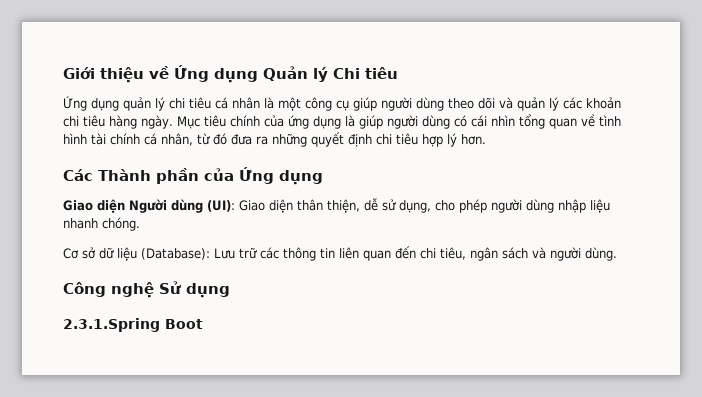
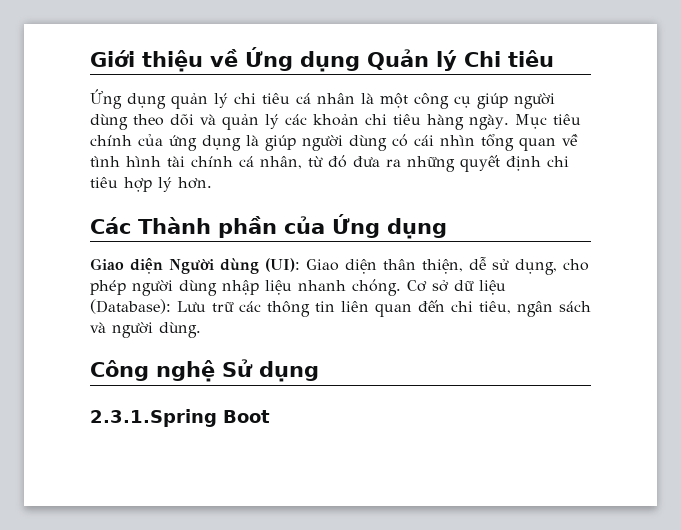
- Giao diện Người dùng (UI): Giao diện thân thiện, dễ sử dụng, cho phép người dùng nhập liệu nhanh chóng.
- Cơ sở dữ liệu (Database): Lưu trữ các thông tin liên quan đến chi tiêu, ngân sách và người dùng.
+ Giao diện Người dùng (UI): Giao diện thân thiện, dễ sử dụng, cho phép người dùng nhập liệu nhanh chóng. Cơ sở dữ liệu (Database): Lưu trữ các thông tin liên quan đến chi tiêu, ngân sách và người dùng.

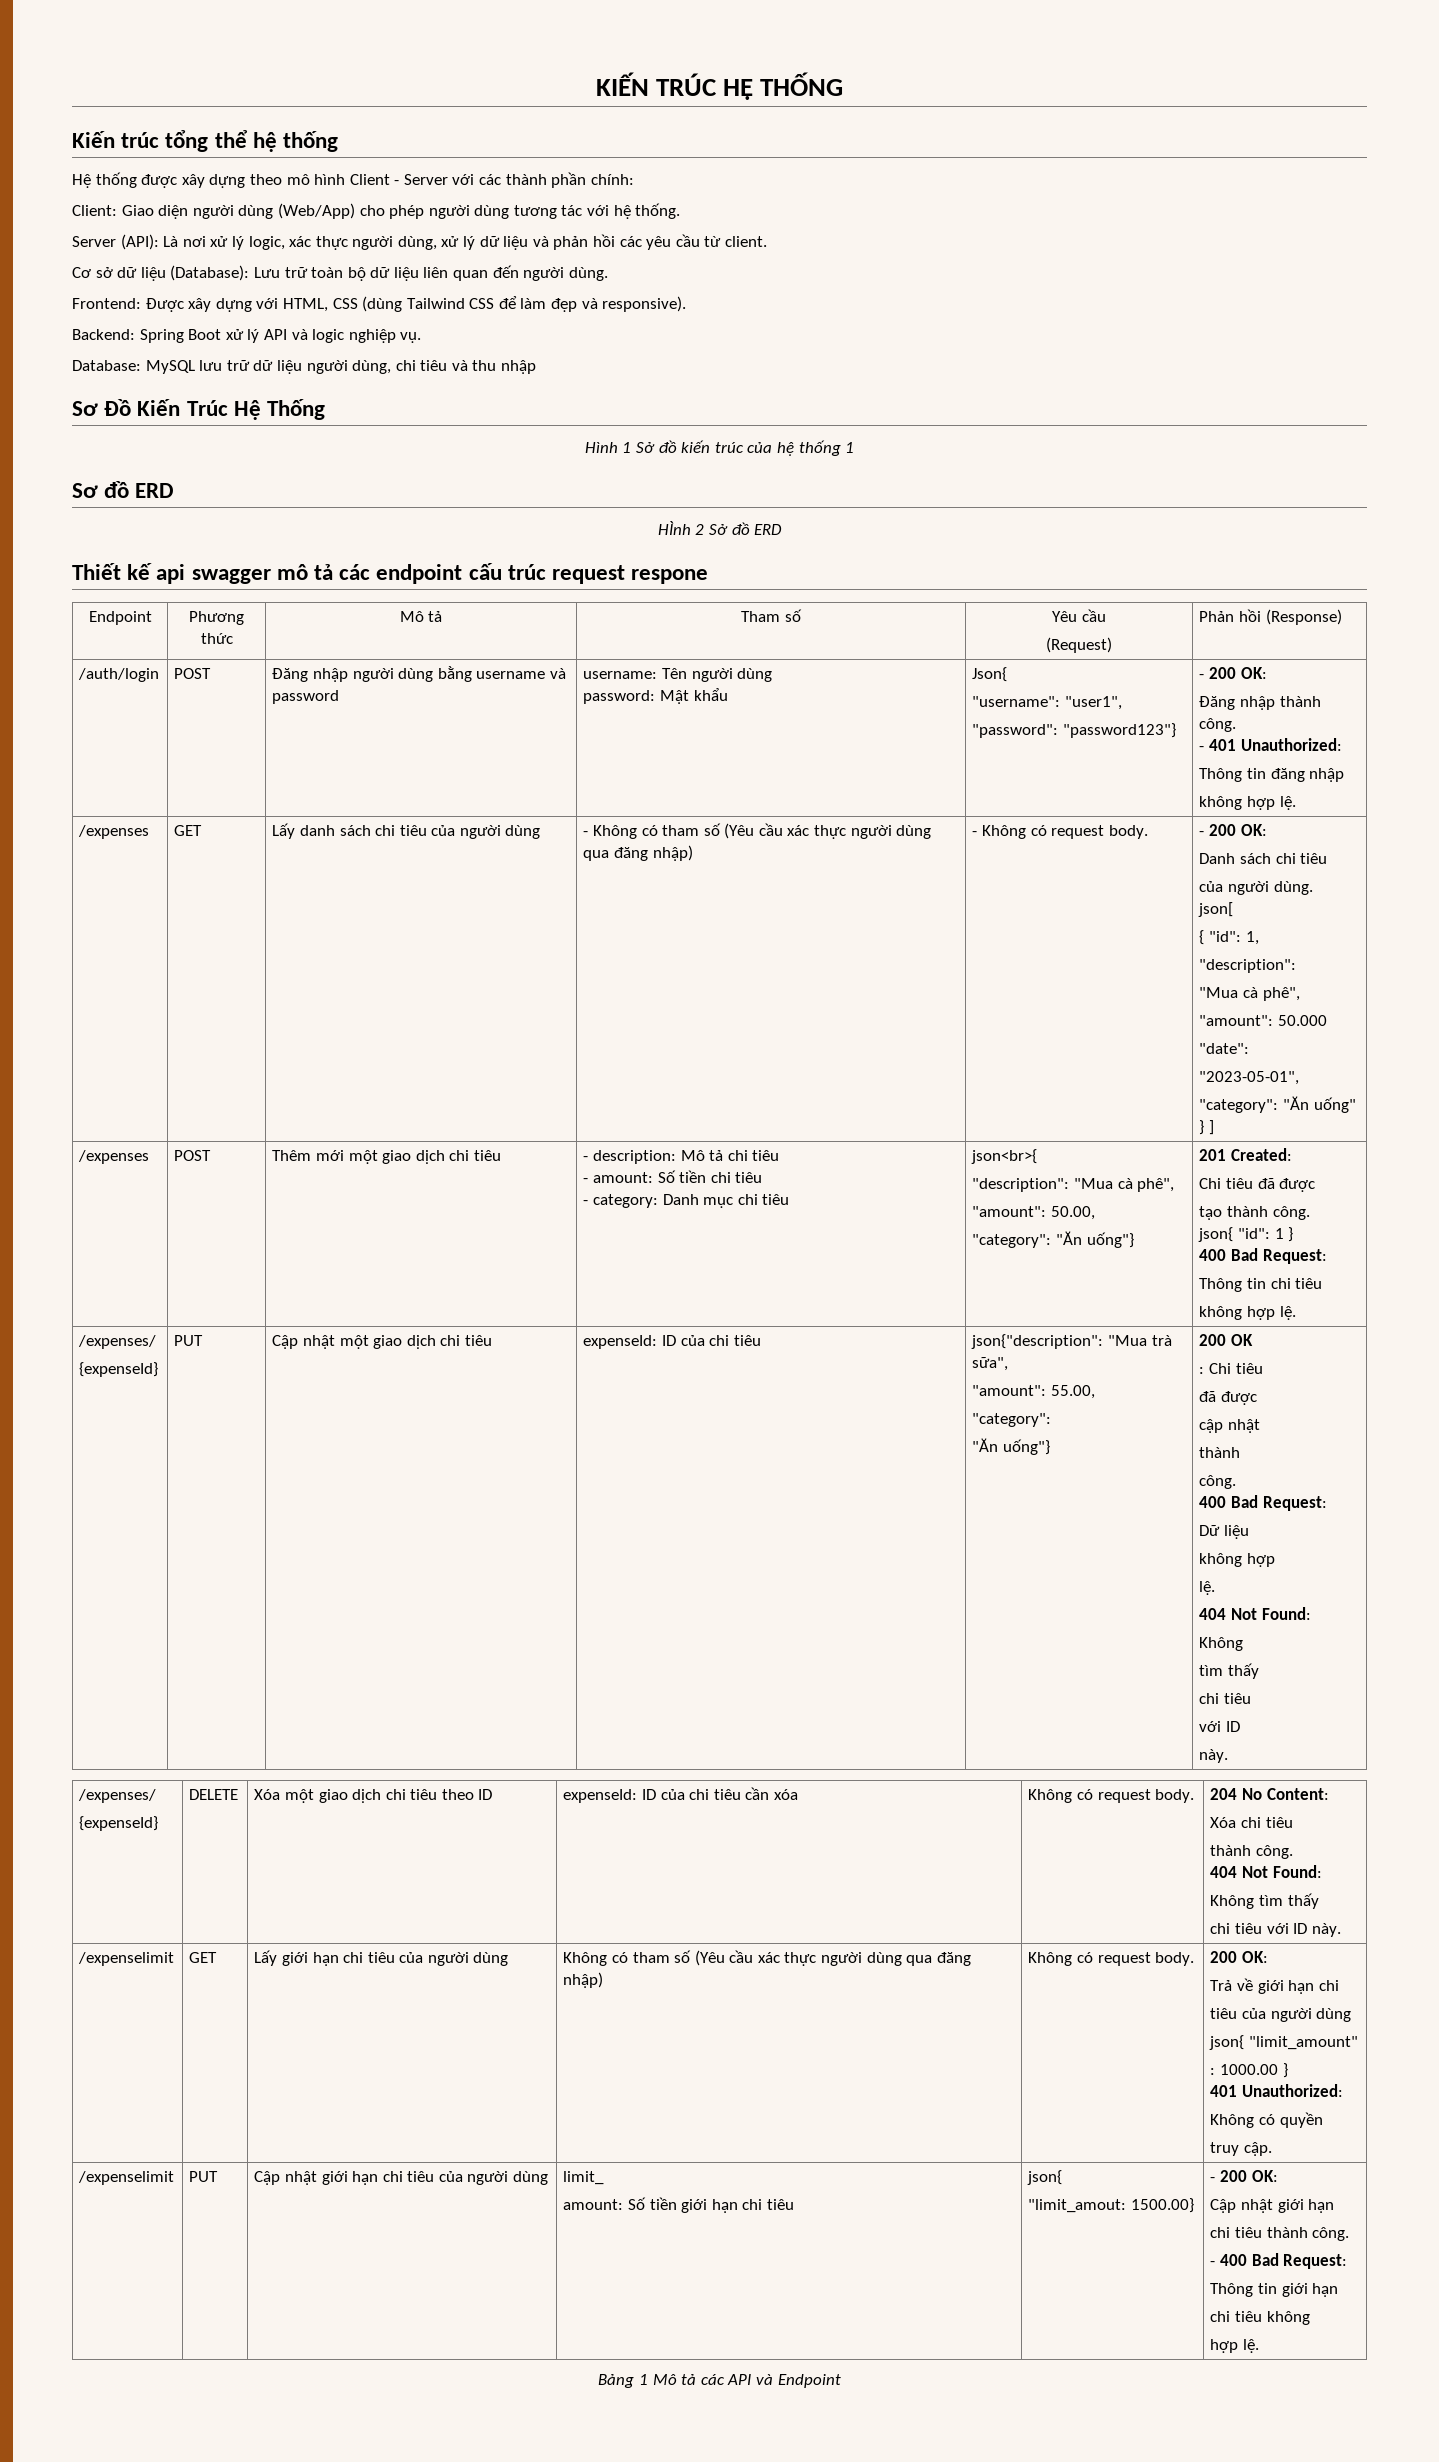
- Giới thiệu về Ứng dụng Quản lý Chi tiêu
- Ứng dụng quản lý chi tiêu cá nhân là một công cụ giúp người dùng theo dõi và quản lý các khoản chi tiêu hàng ngày. Mục tiêu chính của ứng dụng là giúp người dùng có cái nhìn tổng quan về tình hình tài chính cá nhân, từ đó đưa ra những quyết định chi tiêu hợp lý hơn.
- Các Thành phần của Ứng dụng
- Giao diện Người dùng (UI): Giao diện thân thiện, dễ sử dụng, cho phép người dùng nhập liệu nhanh chóng. Cơ sở dữ liệu (Database): Lưu trữ các thông tin liên quan đến chi tiêu, ngân sách và người dùng.
- Công nghệ Sử dụng
- 2.3.1.Spring Boot
+ KIẾN TRÚC HỆ THỐNG
+ Kiến trúc tổng thể hệ thống
+ Hệ thống được xây dựng theo mô hình Client - Server với các thành phần chính:
+ Client: Giao diện người dùng (Web/App) cho phép người dùng tương tác với hệ thống.
+ Server (API): Là nơi xử lý logic, xác thực người dùng, xử lý dữ liệu và phản hồi các yêu cầu từ client.
+ Cơ sở dữ liệu (Database): Lưu trữ toàn bộ dữ liệu liên quan đến người dùng.
+ Frontend: Được xây dựng với HTML, CSS (dùng Tailwind CSS để làm đẹp và responsive).
+ Backend: Spring Boot xử lý API và logic nghiệp vụ.
+ Database: MySQL lưu trữ dữ liệu người dùng, chi tiêu và thu nhập
+ Sơ Đồ Kiến Trúc Hệ Thống
+ Hình 1 Sở đồ kiến trúc của hệ thống 1
+ Sơ đồ ERD
+ HÌnh 2 Sở đồ ERD
+ Thiết kế api swagger mô tả các endpoint cấu trúc request respone
+ Endpoint | Phương thức | Mô tả | Tham số | Yêu cầu
+ (Request) | Phản hồi (Response)
+ /auth/login | POST | Đăng nhập người dùng bằng username và password | username: Tên người dùng
+ password: Mật khẩu | Json{
+ "username": "user1",
+ "password": "password123"} | - 200 OK:
+ Đăng nhập thành công.
+ - 401 Unauthorized:
+ Thông tin đăng nhập
+ không hợp lệ.
+ /expenses | GET | Lấy danh sách chi tiêu của người dùng | - Không có tham số (Yêu cầu xác thực người dùng qua đăng nhập) | - Không có request body. | - 200 OK:
+ Danh sách chi tiêu
+ của người dùng.
+ json[
+ { "id": 1,
+ "description":
+ "Mua cà phê",
+ "amount": 50.000
+ "date":
+ "2023-05-01",
+ "category": "Ăn uống" } ]
+ /expenses | POST | Thêm mới một giao dịch chi tiêu | - description: Mô tả chi tiêu
+ - amount: Số tiền chi tiêu
+ - category: Danh mục chi tiêu | json<br>{
+ "description": "Mua cà phê",
+ "amount": 50.00,
+ "category": "Ăn uống"} | 201 Created:
+ Chi tiêu đã được
+ tạo thành công.
+ json{ "id": 1 }
+ 400 Bad Request:
+ Thông tin chi tiêu
+ không hợp lệ.
+ /expenses/
+ {expenseId} | PUT | Cập nhật một giao dịch chi tiêu | expenseId: ID của chi tiêu | json{"description": "Mua trà sữa",
+ "amount": 55.00,
+ "category":
+ "Ăn uống"} | 200 OK
+ : Chi tiêu
+ đã được
+ cập nhật
+ thành
+ công.
+ 400 Bad Request:
+ Dữ liệu
+ không hợp
+ lệ.
+ 404 Not Found:
+ Không
+ tìm thấy
+ chi tiêu
+ với ID
+ này.
+ /expenses/
+ {expenseId} | DELETE | Xóa một giao dịch chi tiêu theo ID | expenseId: ID của chi tiêu cần xóa | Không có request body. | 204 No Content:
+ Xóa chi tiêu
+ thành công.
+ 404 Not Found:
+ Không tìm thấy
+ chi tiêu với ID này.
+ /expenselimit | GET | Lấy giới hạn chi tiêu của người dùng | Không có tham số (Yêu cầu xác thực người dùng qua đăng nhập) | Không có request body. | 200 OK:
+ Trả về giới hạn chi
+ tiêu của người dùng
+ json{ "limit_amount"
+ : 1000.00 }
+ 401 Unauthorized:
+ Không có quyền
+ truy cập.
+ /expenselimit | PUT | Cập nhật giới hạn chi tiêu của người dùng | limit_
+ amount: Số tiền giới hạn chi tiêu | json{
+ "limit_amout: 1500.00} | - 200 OK:
+ Cập nhật giới hạn
+ chi tiêu thành công.
+ - 400 Bad Request:
+ Thông tin giới hạn
+ chi tiêu không
+ hợp lệ.
+ Bảng 1 Mô tả các API và Endpoint

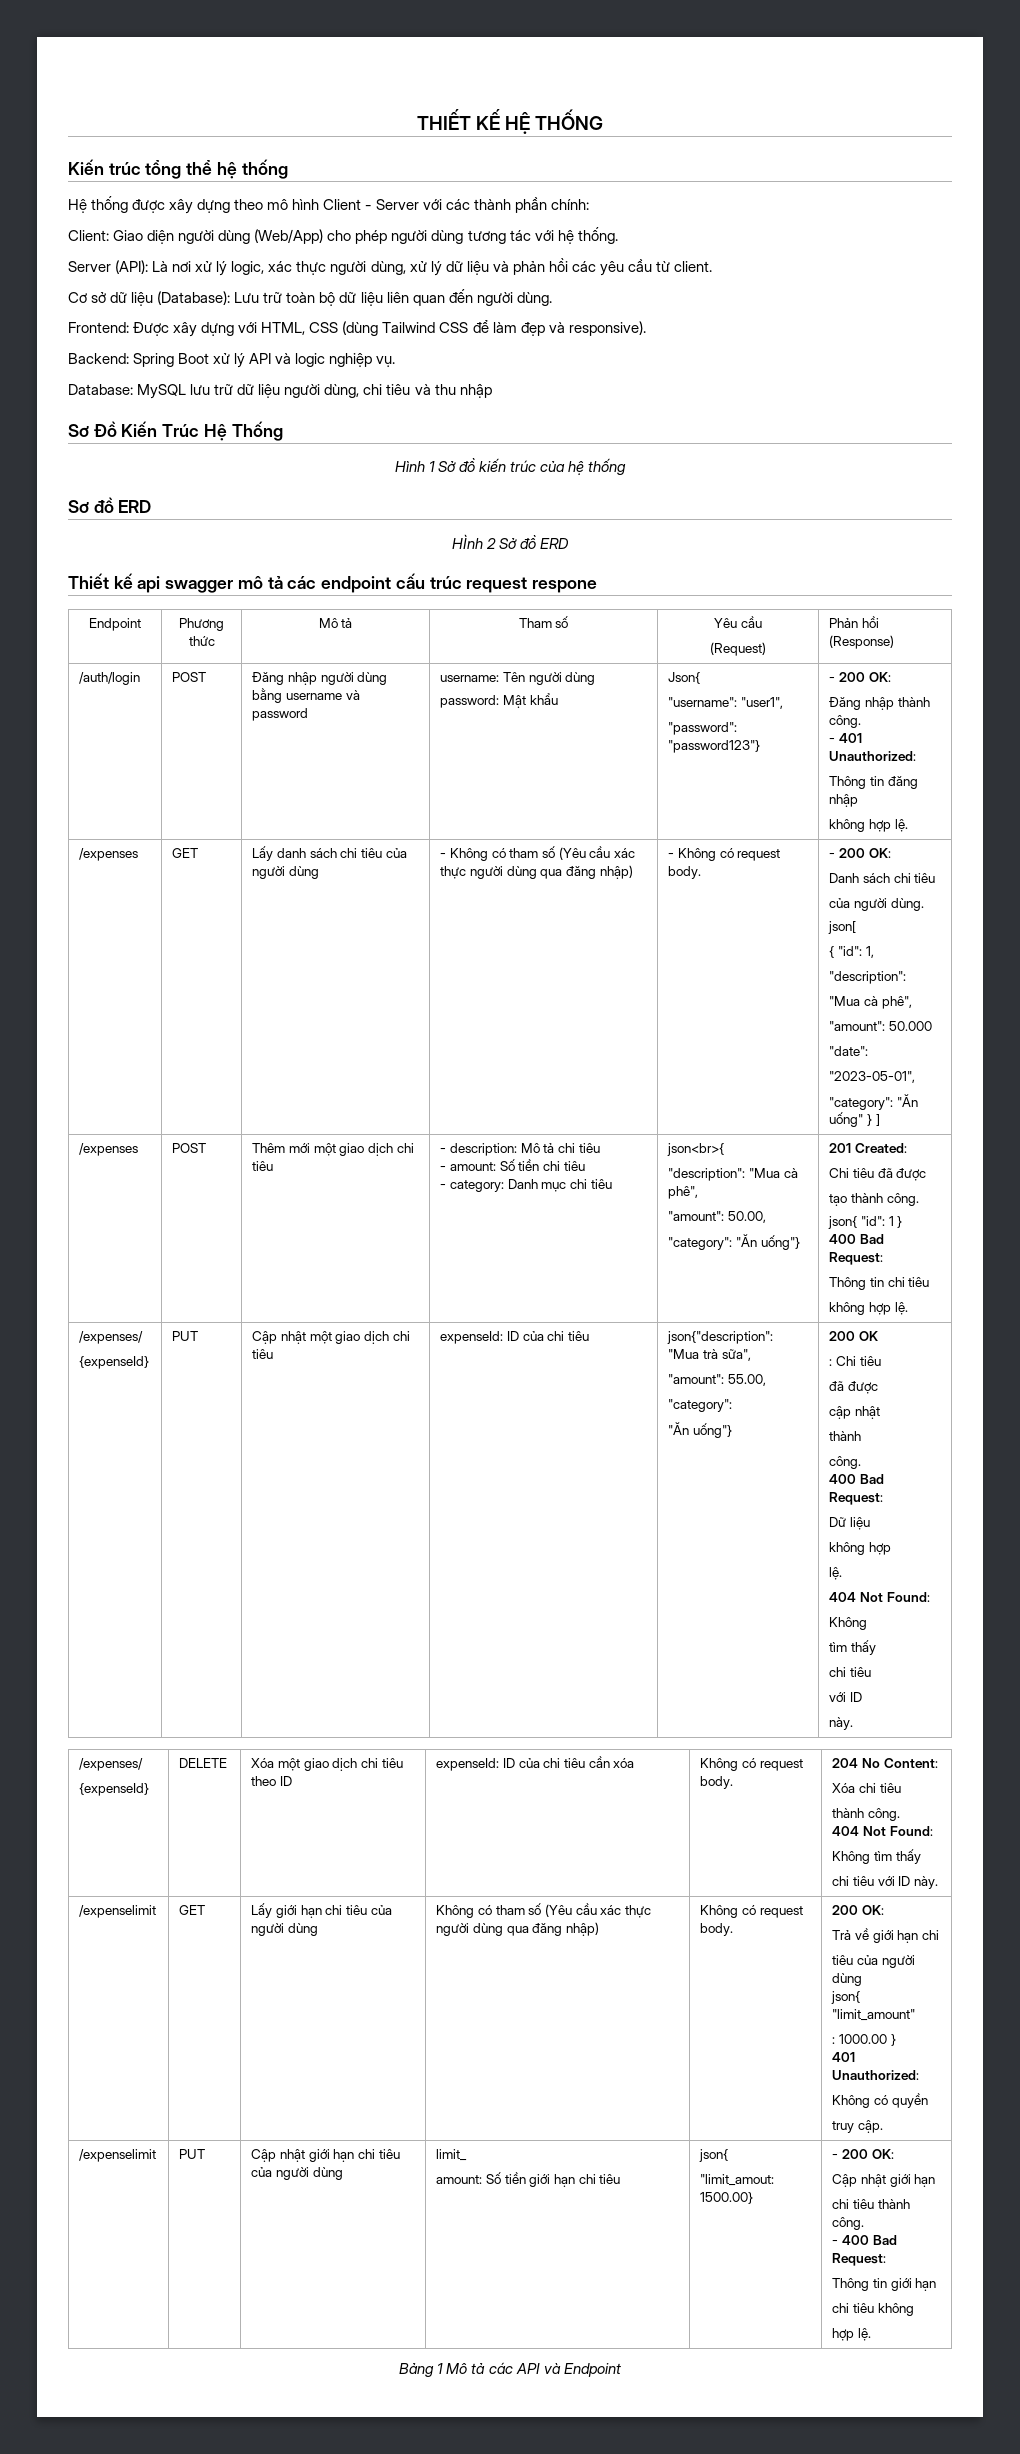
- KIẾN TRÚC HỆ THỐNG
+ THIẾT KẾ HỆ THỐNG
- Hình 1 Sở đồ kiến trúc của hệ thống 1
+ Hình 1 Sở đồ kiến trúc của hệ thống

